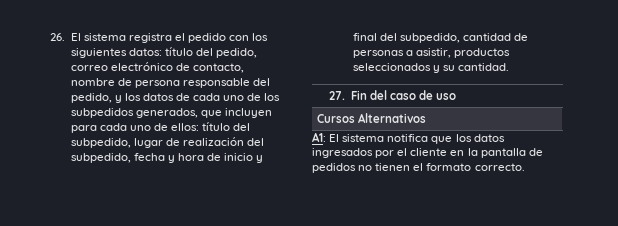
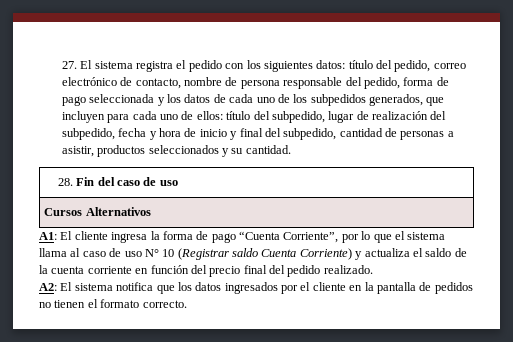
- 26. El sistema registra el pedido con los siguientes datos:
+ 27. El sistema registra el pedido con los siguientes datos:
- título del pedido, correo electrónico de contacto, nombre de persona responsable del pedido, y los datos de cada uno de los subpedidos generados, que incluyen para cada uno de ellos:
+ título del pedido, correo electrónico de contacto, nombre de persona responsable del pedido, forma de pago seleccionada y los datos de cada uno de los subpedidos generados, que incluyen para cada uno de ellos:
- 27. Fin del caso de uso
+ 28. Fin del caso de uso
- A1: El sistema notifica que los datos ingresados por el cliente en la pantalla de pedidos no tienen el formato correcto.
+ A1: El cliente ingresa la forma de pago “Cuenta Corriente”, por lo que el sistema llama al caso de uso N° 10 (Registrar saldo Cuenta Corriente) y actualiza el saldo de la cuenta corriente en función del precio final del pedido realizado.
+ A2: El sistema notifica que los datos ingresados por el cliente en la pantalla de pedidos no tienen el formato correcto.

